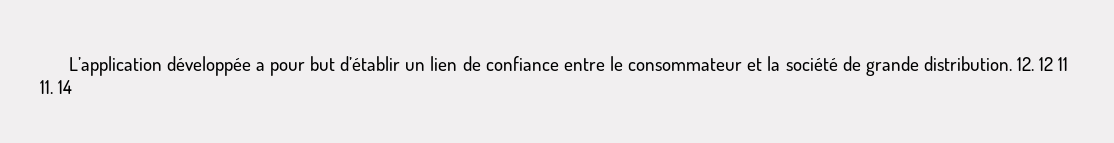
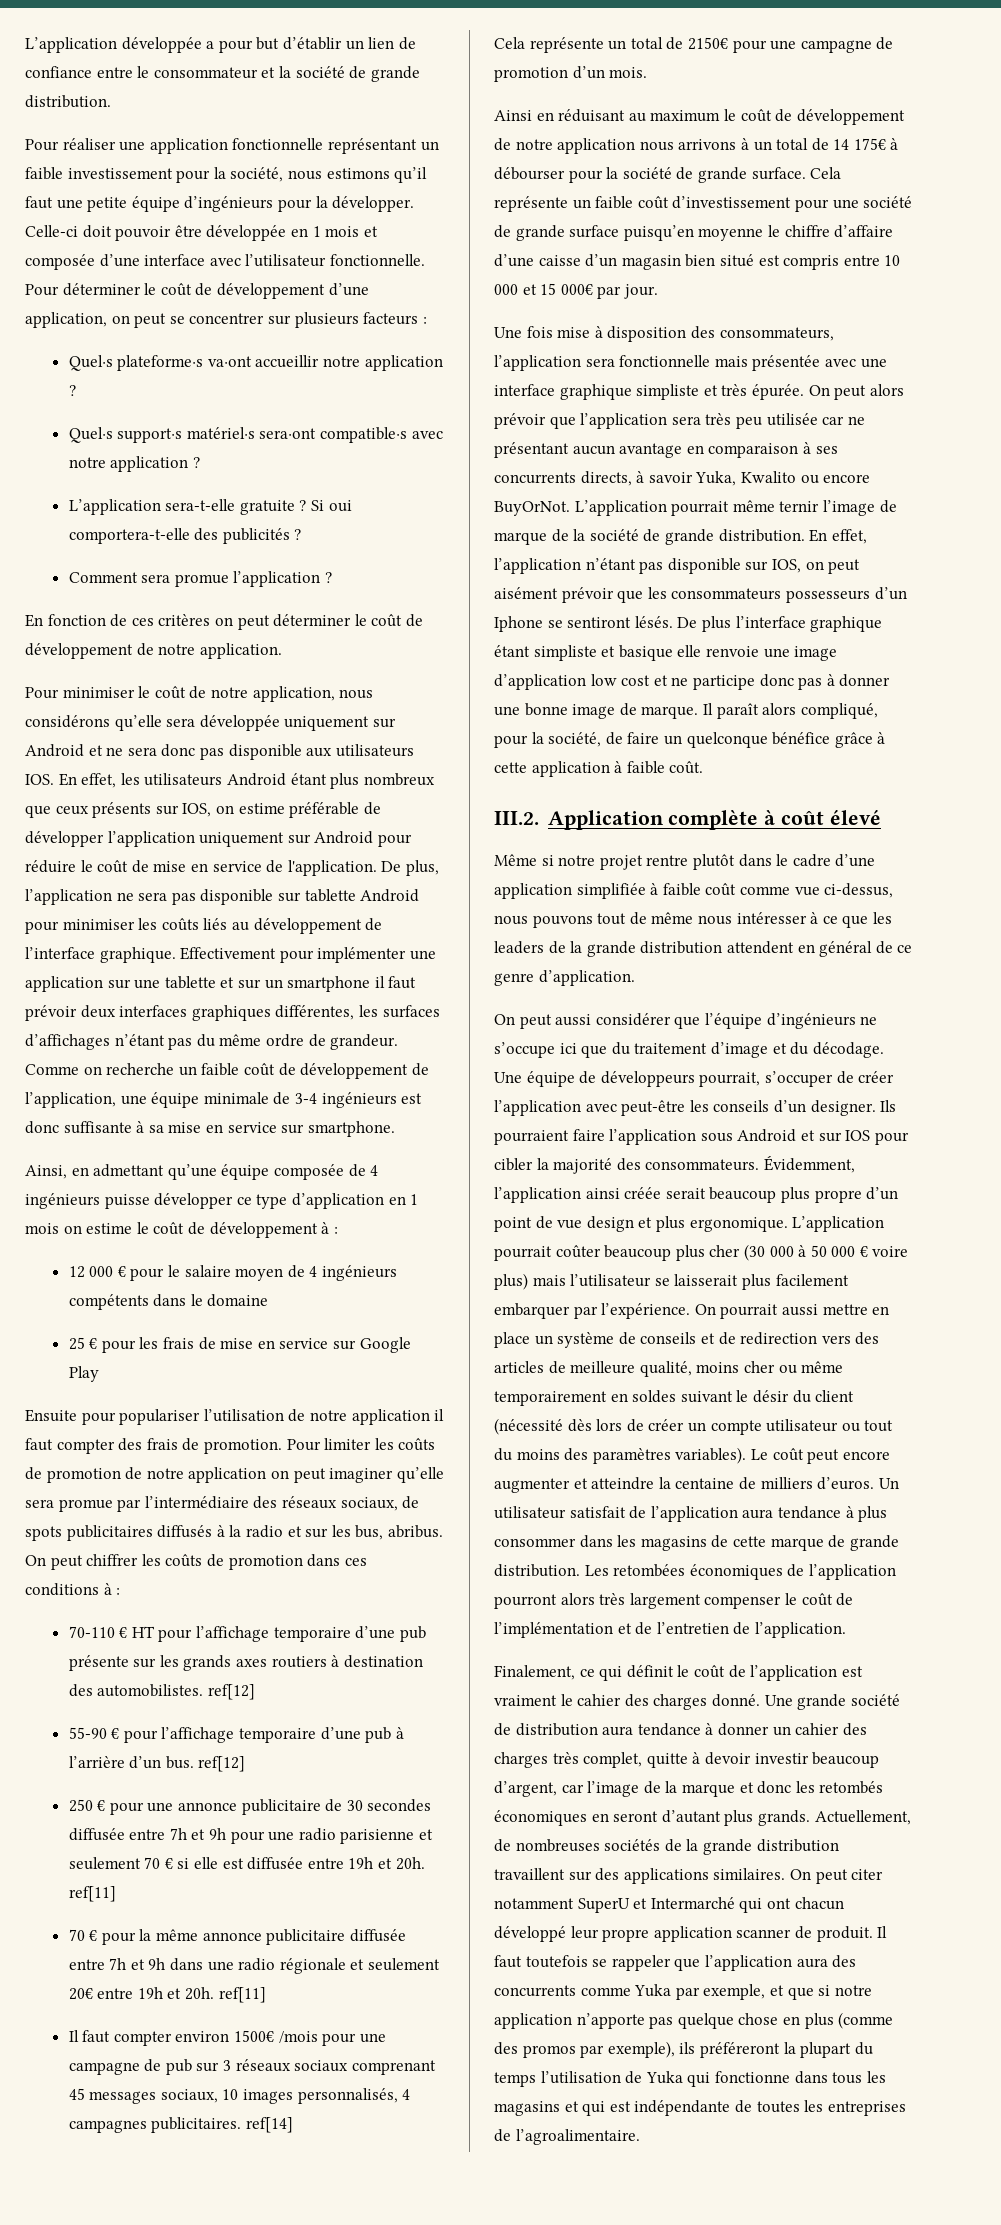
- L’application développée a pour but d’établir un lien de confiance entre le consommateur et la société de grande distribution. 12. 12 11 11. 14
+ L’application développée a pour but d’établir un lien de confiance entre le consommateur et la société de grande distribution.
+ Pour réaliser une application fonctionnelle représentant un faible investissement pour la société, nous estimons qu’il faut une petite équipe d’ingénieurs pour la développer. Celle-ci doit pouvoir être développée en 1 mois et composée d’une interface avec l’utilisateur fonctionnelle. Pour déterminer le coût de développement d’une application, on peut se concentrer sur plusieurs facteurs :
+ Quel·s plateforme·s va·ont accueillir notre application ?
+ Quel·s support·s matériel·s sera·ont compatible·s avec notre application ?
+ L’application sera-t-elle gratuite ? Si oui comportera-t-elle des publicités ?
+ Comment sera promue l’application ?
+ En fonction de ces critères on peut déterminer le coût de développement de notre application.
+ Pour minimiser le coût de notre application, nous considérons qu’elle sera développée uniquement sur Android et ne sera donc pas disponible aux utilisateurs IOS. En effet, les utilisateurs Android étant plus nombreux que ceux présents sur IOS, on estime préférable de développer l’application uniquement sur Android pour réduire le coût de mise en service de l'application. De plus, l’application ne sera pas disponible sur tablette Android pour minimiser les coûts liés au développement de l’interface graphique. Effectivement pour implémenter une application sur une tablette et sur un smartphone il faut prévoir deux interfaces graphiques différentes, les surfaces d’affichages n’étant pas du même ordre de grandeur. Comme on recherche un faible coût de développement de l’application, une équipe minimale de 3-4 ingénieurs est donc suffisante à sa mise en service sur smartphone.
+ Ainsi, en admettant qu’une équipe composée de 4 ingénieurs puisse développer ce type d’application en 1 mois on estime le coût de développement à :
+ 12 000 € pour le salaire moyen de 4 ingénieurs compétents dans le domaine
+ 25 € pour les frais de mise en service sur Google Play
+ Ensuite pour populariser l’utilisation de notre application il faut compter des frais de promotion. Pour limiter les coûts de promotion de notre application on peut imaginer qu’elle sera promue par l’intermédiaire des réseaux sociaux, de spots publicitaires diffusés à la radio et sur les bus, abribus. On peut chiffrer les coûts de promotion dans ces conditions à :
+ 70-110 € HT pour l’affichage temporaire d’une pub présente sur les grands axes routiers à destination des automobilistes. ref[12]
+ 55-90 € pour l’affichage temporaire d’une pub à l’arrière d’un bus. ref[12]
+ 250 € pour une annonce publicitaire de 30 secondes diffusée entre 7h et 9h pour une radio parisienne et seulement 70 € si elle est diffusée entre 19h et 20h. ref[11]
+ 70 € pour la même annonce publicitaire diffusée entre 7h et 9h dans une radio régionale et seulement 20€ entre 19h et 20h. ref[11]
+ Il faut compter environ 1500€ /mois pour une campagne de pub sur 3 réseaux sociaux comprenant 45 messages sociaux, 10 images personnalisés, 4 campagnes publicitaires. ref[14]
+ Cela représente un total de 2150€ pour une campagne de promotion d’un mois.
+ Ainsi en réduisant au maximum le coût de développement de notre application nous arrivons à un total de 14 175€ à débourser pour la société de grande surface. Cela représente un faible coût d’investissement pour une société de grande surface puisqu’en moyenne le chiffre d’affaire d’une caisse d’un magasin bien situé est compris entre 10 000 et 15 000€ par jour.
+ Une fois mise à disposition des consommateurs, l’application sera fonctionnelle mais présentée avec une interface graphique simpliste et très épurée. On peut alors prévoir que l’application sera très peu utilisée car ne présentant aucun avantage en comparaison à ses concurrents directs, à savoir Yuka, Kwalito ou encore BuyOrNot. L’application pourrait même ternir l’image de marque de la société de grande distribution. En effet, l’application n’étant pas disponible sur IOS, on peut aisément prévoir que les consommateurs possesseurs d’un Iphone se sentiront lésés. De plus l’interface graphique étant simpliste et basique elle renvoie une image d’application low cost et ne participe donc pas à donner une bonne image de marque. Il paraît alors compliqué, pour la société, de faire un quelconque bénéfice grâce à cette application à faible coût.
+ III.2. Application complète à coût élevé
+ Même si notre projet rentre plutôt dans le cadre d’une application simplifiée à faible coût comme vue ci-dessus, nous pouvons tout de même nous intéresser à ce que les leaders de la grande distribution attendent en général de ce genre d’application.
+ On peut aussi considérer que l’équipe d’ingénieurs ne s’occupe ici que du traitement d’image et du décodage. Une équipe de développeurs pourrait, s’occuper de créer l’application avec peut-être les conseils d’un designer. Ils pourraient faire l’application sous Android et sur IOS pour cibler la majorité des consommateurs. Évidemment, l’application ainsi créée serait beaucoup plus propre d’un point de vue design et plus ergonomique. L’application pourrait coûter beaucoup plus cher (30 000 à 50 000 € voire plus) mais l’utilisateur se laisserait plus facilement embarquer par l’expérience. On pourrait aussi mettre en place un système de conseils et de redirection vers des articles de meilleure qualité, moins cher ou même temporairement en soldes suivant le désir du client (nécessité dès lors de créer un compte utilisateur ou tout du moins des paramètres variables). Le coût peut encore augmenter et atteindre la centaine de milliers d’euros. Un utilisateur satisfait de l’application aura tendance à plus consommer dans les magasins de cette marque de grande distribution. Les retombées économiques de l’application pourront alors très largement compenser le coût de l’implémentation et de l’entretien de l’application.
+ Finalement, ce qui définit le coût de l’application est vraiment le cahier des charges donné. Une grande société de distribution aura tendance à donner un cahier des charges très complet, quitte à devoir investir beaucoup d’argent, car l’image de la marque et donc les retombés économiques en seront d’autant plus grands. Actuellement, de nombreuses sociétés de la grande distribution travaillent sur des applications similaires. On peut citer notamment SuperU et Intermarché qui ont chacun développé leur propre application scanner de produit. Il faut toutefois se rappeler que l’application aura des concurrents comme Yuka par exemple, et que si notre application n’apporte pas quelque chose en plus (comme des promos par exemple), ils préféreront la plupart du temps l’utilisation de Yuka qui fonctionne dans tous les magasins et qui est indépendante de toutes les entreprises de l’agroalimentaire.

